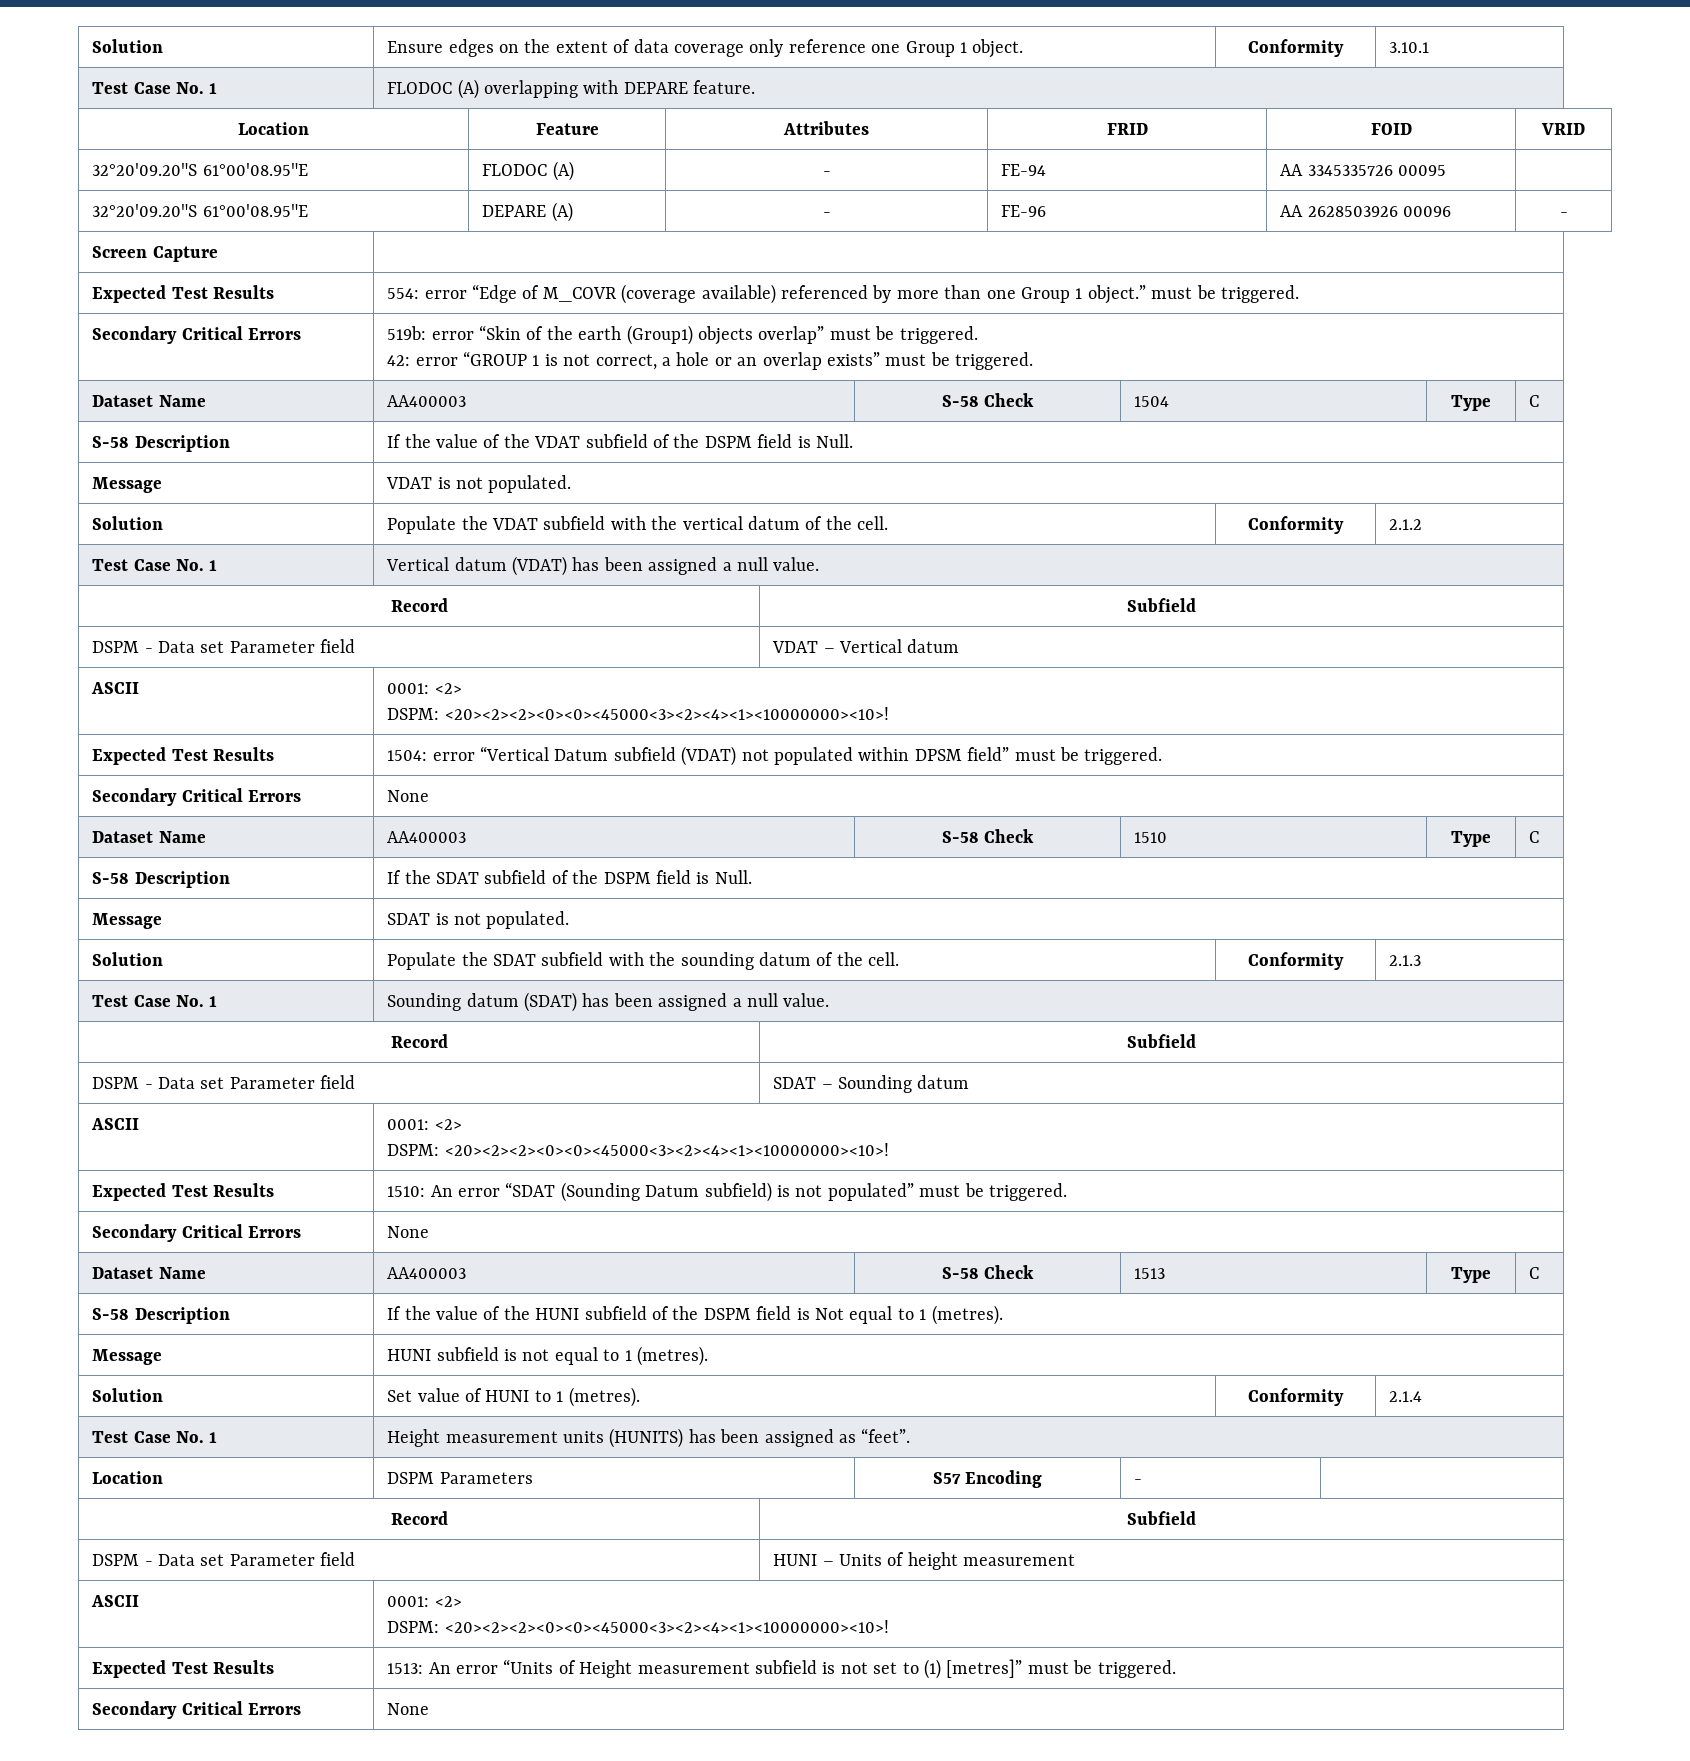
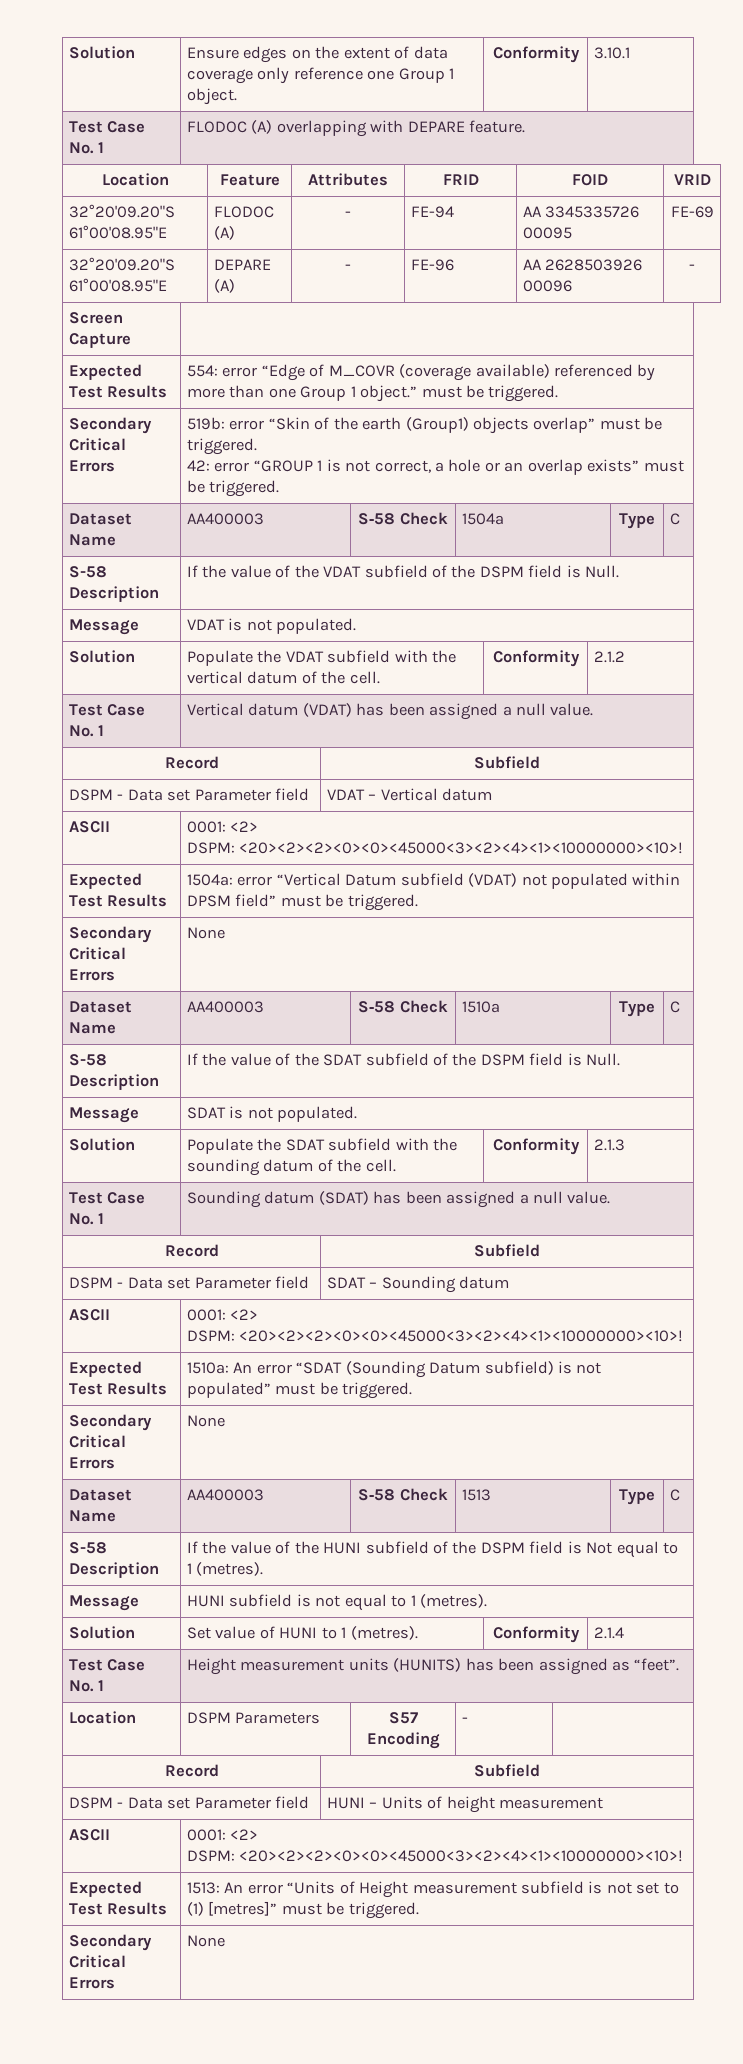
- 32°20'09.20"S 61°00'08.95"E | FLODOC (A) | - | FE-94 | AA 3345335726 00095 |
+ 32°20'09.20"S 61°00'08.95"E | FLODOC (A) | - | FE-94 | AA 3345335726 00095 | FE-69
- Dataset Name | AA400003 | S‐58 Check | 1504 | Type | C
+ Dataset Name | AA400003 | S‐58 Check | 1504a | Type | C
- Expected Test Results | 1504: error “Vertical Datum subfield (VDAT) not populated within DPSM field” must be triggered.
+ Expected Test Results | 1504a: error “Vertical Datum subfield (VDAT) not populated within DPSM field” must be triggered.
- Dataset Name | AA400003 | S‐58 Check | 1510 | Type | C
- S-58 Description | If the SDAT subfield of the DSPM field is Null.
+ Dataset Name | AA400003 | S‐58 Check | 1510a | Type | C
+ S-58 Description | If the value of the SDAT subfield of the DSPM field is Null.
- Expected Test Results | 1510: An error “SDAT (Sounding Datum subfield) is not populated” must be triggered.
+ Expected Test Results | 1510a: An error “SDAT (Sounding Datum subfield) is not populated” must be triggered.

